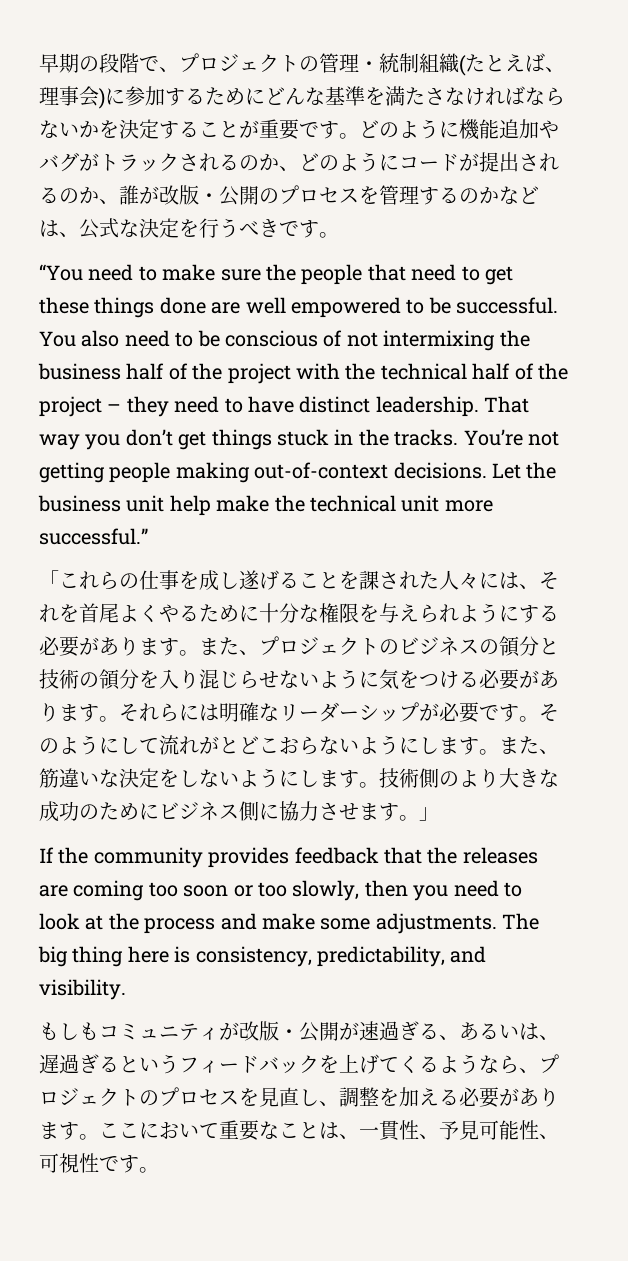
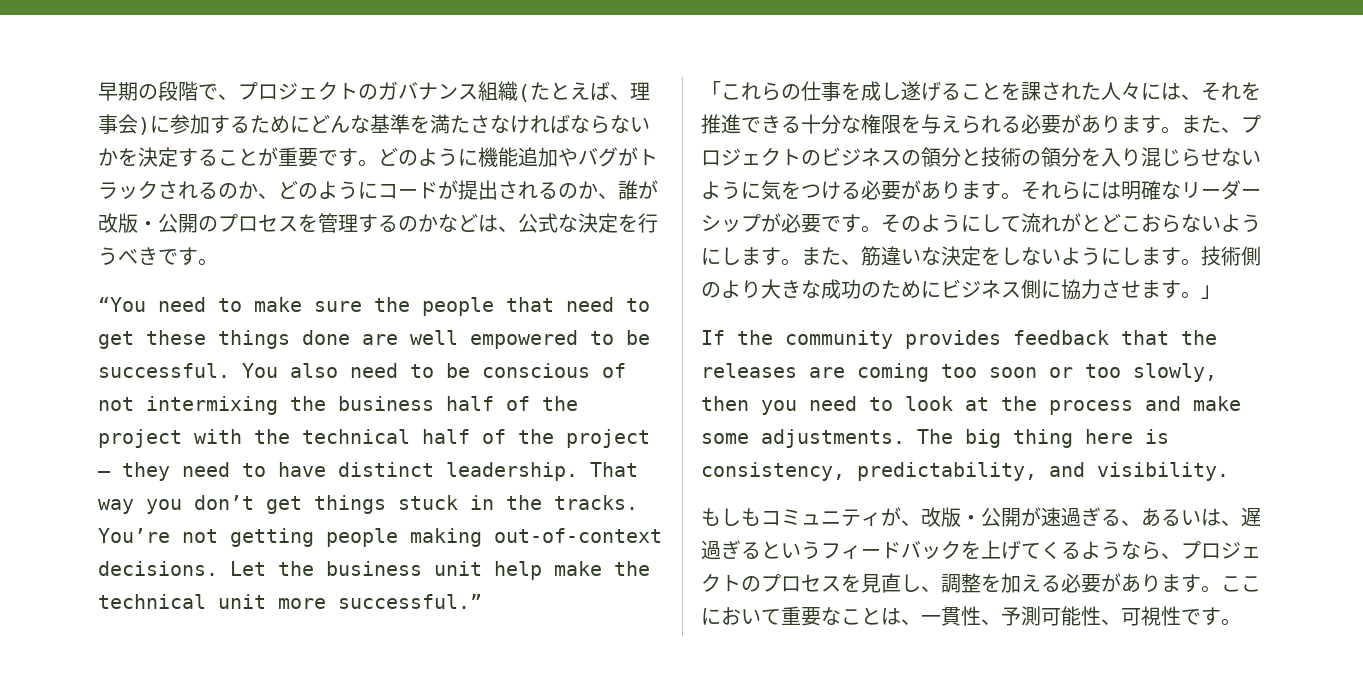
- 早期の段階で、プロジェクトの管理・統制組織(たとえば、理事会)に参加するためにどんな基準を満たさなければならないかを決定することが重要です。
+ 早期の段階で、プロジェクトのガバナンス組織(たとえば、理事会)に参加するためにどんな基準を満たさなければならないかを決定することが重要です。
- 「これらの仕事を成し遂げることを課された人々には、それを首尾よくやるために十分な権限を与えられようにする必要があります。
+ 「これらの仕事を成し遂げることを課された人々には、それを推進できる十分な権限を与えられる必要があります。
- もしもコミュニティが改版・公開が速過ぎる、あるいは、遅過ぎるというフィードバックを上げてくるようなら、プロジェクトのプロセスを見直し、調整を加える必要があります。
+ もしもコミュニティが、改版・公開が速過ぎる、あるいは、遅過ぎるというフィードバックを上げてくるようなら、プロジェクトのプロセスを見直し、調整を加える必要があります。
- ここにおいて重要なことは、一貫性、予見可能性、可視性です。
+ ここにおいて重要なことは、一貫性、予測可能性、可視性です。

